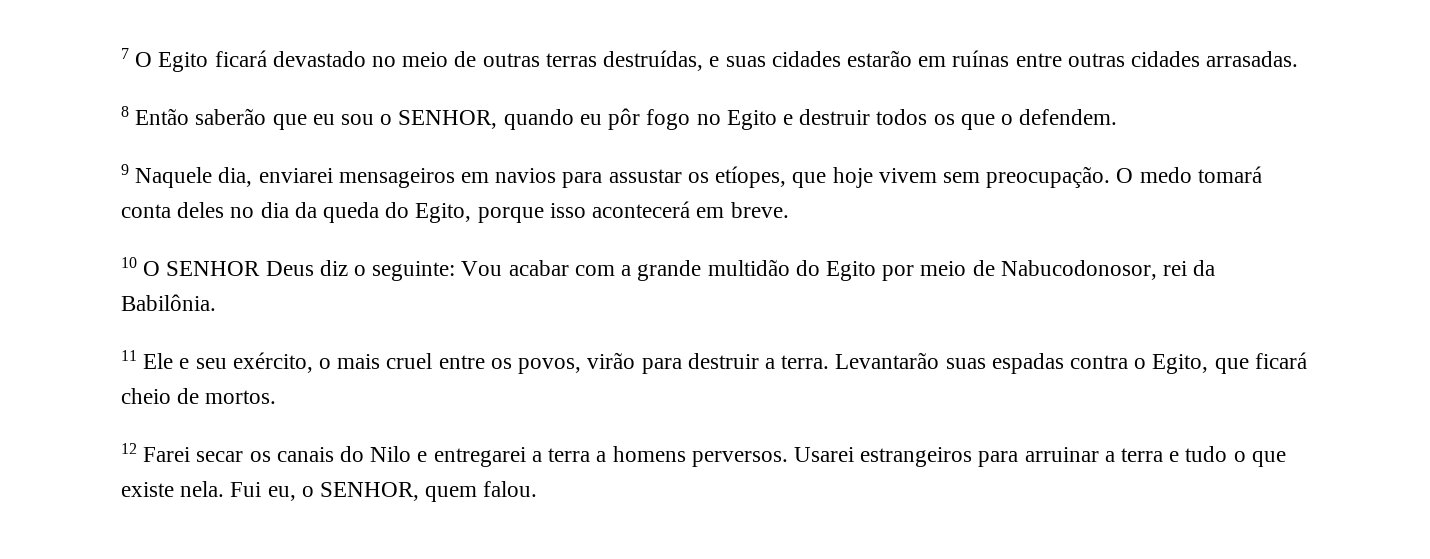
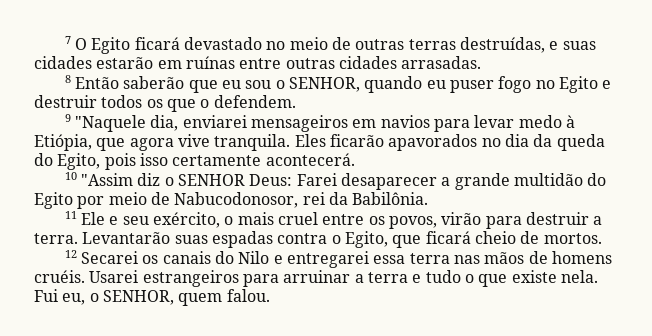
- 8 Então saberão que eu sou o SENHOR, quando eu pôr fogo no Egito e destruir todos os que o defendem.
+ 8 Então saberão que eu sou o SENHOR, quando eu puser fogo no Egito e destruir todos os que o defendem.
- 9 Naquele dia, enviarei mensageiros em navios para assustar os etíopes, que hoje vivem sem preocupação. O medo tomará conta deles no dia da queda do Egito, porque isso acontecerá em breve.
- 10 O SENHOR Deus diz o seguinte: Vou acabar com a grande multidão do Egito por meio de Nabucodonosor, rei da Babilônia.
+ 9 "Naquele dia, enviarei mensageiros em navios para levar medo à Etiópia, que agora vive tranquila. Eles ficarão apavorados no dia da queda do Egito, pois isso certamente acontecerá.
+ 10 "Assim diz o SENHOR Deus: Farei desaparecer a grande multidão do Egito por meio de Nabucodonosor, rei da Babilônia.
- 12 Farei secar os canais do Nilo e entregarei a terra a homens perversos.
+ 12 Secarei os canais do Nilo e entregarei essa terra nas mãos de homens cruéis.

